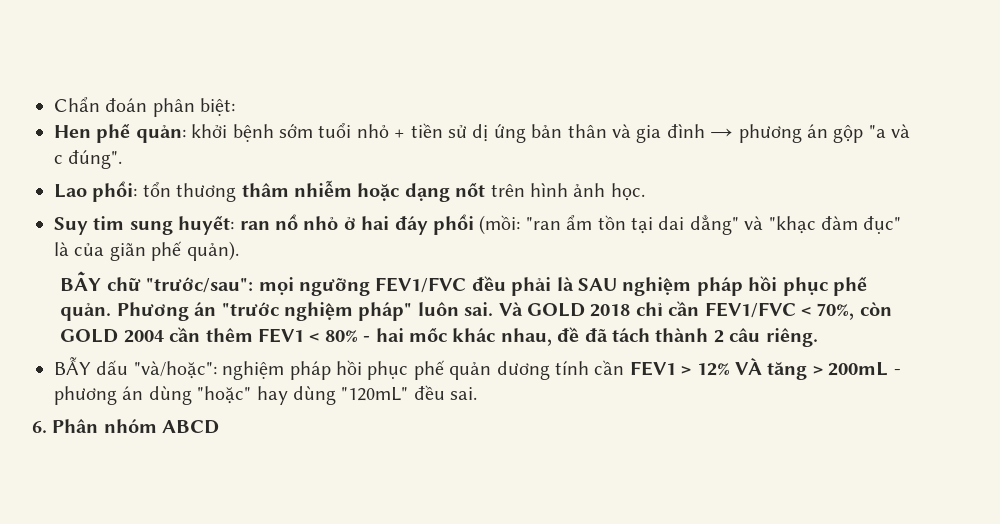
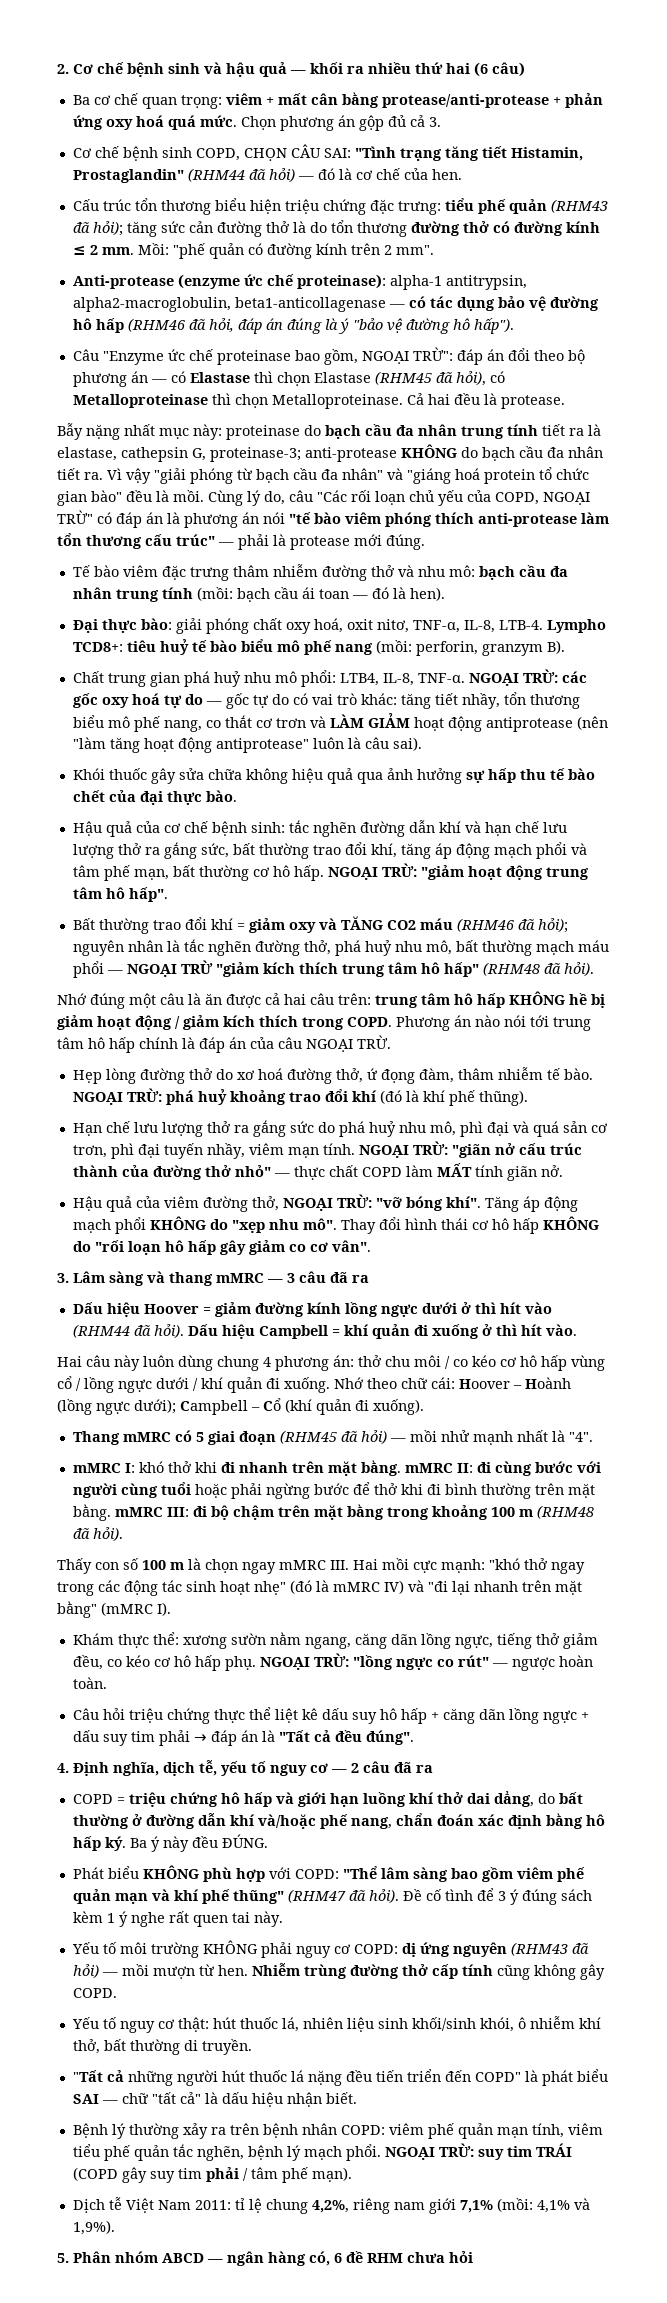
- Chẩn đoán phân biệt:
- Hen phế quản: khởi bệnh sớm tuổi nhỏ + tiền sử dị ứng bản thân và gia đình → phương án gộp "a và c đúng".
- Lao phổi: tổn thương thâm nhiễm hoặc dạng nốt trên hình ảnh học.
- Suy tim sung huyết: ran nổ nhỏ ở hai đáy phổi (mồi: "ran ẩm tồn tại dai dẳng" và "khạc đàm đục" là của giãn phế quản).
- BẪY chữ "trước/sau": mọi ngưỡng FEV1/FVC đều phải là SAU nghiệm pháp hồi phục phế quản. Phương án "trước nghiệm pháp" luôn sai. Và GOLD 2018 chỉ cần FEV1/FVC < 70%, còn GOLD 2004 cần thêm FEV1 < 80% - hai mốc khác nhau, đề đã tách thành 2 câu riêng.
- BẪY dấu "và/hoặc": nghiệm pháp hồi phục phế quản dương tính cần FEV1 > 12% VÀ tăng > 200mL - phương án dùng "hoặc" hay dùng "120mL" đều sai.
- 6. Phân nhóm ABCD
+ 2. Cơ chế bệnh sinh và hậu quả — khối ra nhiều thứ hai (6 câu)
+ Ba cơ chế quan trọng: viêm + mất cân bằng protease/anti-protease + phản ứng oxy hoá quá mức. Chọn phương án gộp đủ cả 3.
+ Cơ chế bệnh sinh COPD, CHỌN CÂU SAI: "Tình trạng tăng tiết Histamin, Prostaglandin" (RHM44 đã hỏi) — đó là cơ chế của hen.
+ Cấu trúc tổn thương biểu hiện triệu chứng đặc trưng: tiểu phế quản (RHM43 đã hỏi); tăng sức cản đường thở là do tổn thương đường thở có đường kính ≤ 2 mm. Mồi: "phế quản có đường kính trên 2 mm".
+ Anti-protease (enzyme ức chế proteinase): alpha-1 antitrypsin, alpha2-macroglobulin, beta1-anticollagenase — có tác dụng bảo vệ đường hô hấp (RHM46 đã hỏi, đáp án đúng là ý "bảo vệ đường hô hấp").
+ Câu "Enzyme ức chế proteinase bao gồm, NGOẠI TRỪ": đáp án đổi theo bộ phương án — có Elastase thì chọn Elastase (RHM45 đã hỏi), có Metalloproteinase thì chọn Metalloproteinase. Cả hai đều là protease.
+ Bẫy nặng nhất mục này: proteinase do bạch cầu đa nhân trung tính tiết ra là elastase, cathepsin G, proteinase-3; anti-protease KHÔNG do bạch cầu đa nhân tiết ra. Vì vậy "giải phóng từ bạch cầu đa nhân" và "giáng hoá protein tổ chức gian bào" đều là mồi. Cùng lý do, câu "Các rối loạn chủ yếu của COPD, NGOẠI TRỪ" có đáp án là phương án nói "tế bào viêm phóng thích anti-protease làm tổn thương cấu trúc" — phải là protease mới đúng.
+ Tế bào viêm đặc trưng thâm nhiễm đường thở và nhu mô: bạch cầu đa nhân trung tính (mồi: bạch cầu ái toan — đó là hen).
+ Đại thực bào: giải phóng chất oxy hoá, oxit nitơ, TNF-α, IL-8, LTB-4. Lympho TCD8+: tiêu huỷ tế bào biểu mô phế nang (mồi: perforin, granzym B).
+ Chất trung gian phá huỷ nhu mô phổi: LTB4, IL-8, TNF-α. NGOẠI TRỪ: các gốc oxy hoá tự do — gốc tự do có vai trò khác: tăng tiết nhầy, tổn thương biểu mô phế nang, co thắt cơ trơn và LÀM GIẢM hoạt động antiprotease (nên "làm tăng hoạt động antiprotease" luôn là câu sai).
+ Khói thuốc gây sửa chữa không hiệu quả qua ảnh hưởng sự hấp thu tế bào chết của đại thực bào.
+ Hậu quả của cơ chế bệnh sinh: tắc nghẽn đường dẫn khí và hạn chế lưu lượng thở ra gắng sức, bất thường trao đổi khí, tăng áp động mạch phổi và tâm phế mạn, bất thường cơ hô hấp. NGOẠI TRỪ: "giảm hoạt động trung tâm hô hấp".
+ Bất thường trao đổi khí = giảm oxy và TĂNG CO2 máu (RHM46 đã hỏi); nguyên nhân là tắc nghẽn đường thở, phá huỷ nhu mô, bất thường mạch máu phổi — NGOẠI TRỪ "giảm kích thích trung tâm hô hấp" (RHM48 đã hỏi).
+ Nhớ đúng một câu là ăn được cả hai câu trên: trung tâm hô hấp KHÔNG hề bị giảm hoạt động / giảm kích thích trong COPD. Phương án nào nói tới trung tâm hô hấp chính là đáp án của câu NGOẠI TRỪ.
+ Hẹp lòng đường thở do xơ hoá đường thở, ứ đọng đàm, thâm nhiễm tế bào. NGOẠI TRỪ: phá huỷ khoảng trao đổi khí (đó là khí phế thũng).
+ Hạn chế lưu lượng thở ra gắng sức do phá huỷ nhu mô, phì đại và quá sản cơ trơn, phì đại tuyến nhầy, viêm mạn tính. NGOẠI TRỪ: "giãn nở cấu trúc thành của đường thở nhỏ" — thực chất COPD làm MẤT tính giãn nở.
+ Hậu quả của viêm đường thở, NGOẠI TRỪ: "vỡ bóng khí". Tăng áp động mạch phổi KHÔNG do "xẹp nhu mô". Thay đổi hình thái cơ hô hấp KHÔNG do "rối loạn hô hấp gây giảm co cơ vân".
+ 3. Lâm sàng và thang mMRC — 3 câu đã ra
+ Dấu hiệu Hoover = giảm đường kính lồng ngực dưới ở thì hít vào (RHM44 đã hỏi). Dấu hiệu Campbell = khí quản đi xuống ở thì hít vào.
+ Hai câu này luôn dùng chung 4 phương án: thở chu môi / co kéo cơ hô hấp vùng cổ / lồng ngực dưới / khí quản đi xuống. Nhớ theo chữ cái: Hoover – Hoành (lồng ngực dưới); Campbell – Cổ (khí quản đi xuống).
+ Thang mMRC có 5 giai đoạn (RHM45 đã hỏi) — mồi nhử mạnh nhất là "4".
+ mMRC I: khó thở khi đi nhanh trên mặt bằng. mMRC II: đi cùng bước với người cùng tuổi hoặc phải ngừng bước để thở khi đi bình thường trên mặt bằng. mMRC III: đi bộ chậm trên mặt bằng trong khoảng 100 m (RHM48 đã hỏi).
+ Thấy con số 100 m là chọn ngay mMRC III. Hai mồi cực mạnh: "khó thở ngay trong các động tác sinh hoạt nhẹ" (đó là mMRC IV) và "đi lại nhanh trên mặt bằng" (mMRC I).
+ Khám thực thể: xương sườn nằm ngang, căng dãn lồng ngực, tiếng thở giảm đều, co kéo cơ hô hấp phụ. NGOẠI TRỪ: "lồng ngực co rút" — ngược hoàn toàn.
+ Câu hỏi triệu chứng thực thể liệt kê dấu suy hô hấp + căng dãn lồng ngực + dấu suy tim phải → đáp án là "Tất cả đều đúng".
+ 4. Định nghĩa, dịch tễ, yếu tố nguy cơ — 2 câu đã ra
+ COPD = triệu chứng hô hấp và giới hạn luồng khí thở dai dẳng, do bất thường ở đường dẫn khí và/hoặc phế nang, chẩn đoán xác định bằng hô hấp ký. Ba ý này đều ĐÚNG.
+ Phát biểu KHÔNG phù hợp với COPD: "Thể lâm sàng bao gồm viêm phế quản mạn và khí phế thũng" (RHM47 đã hỏi). Đề cố tình để 3 ý đúng sách kèm 1 ý nghe rất quen tai này.
+ Yếu tố môi trường KHÔNG phải nguy cơ COPD: dị ứng nguyên (RHM43 đã hỏi) — mồi mượn từ hen. Nhiễm trùng đường thở cấp tính cũng không gây COPD.
+ Yếu tố nguy cơ thật: hút thuốc lá, nhiên liệu sinh khối/sinh khói, ô nhiễm khí thở, bất thường di truyền.
+ "Tất cả những người hút thuốc lá nặng đều tiến triển đến COPD" là phát biểu SAI — chữ "tất cả" là dấu hiệu nhận biết.
+ Bệnh lý thường xảy ra trên bệnh nhân COPD: viêm phế quản mạn tính, viêm tiểu phế quản tắc nghẽn, bệnh lý mạch phổi. NGOẠI TRỪ: suy tim TRÁI (COPD gây suy tim phải / tâm phế mạn).
+ Dịch tễ Việt Nam 2011: tỉ lệ chung 4,2%, riêng nam giới 7,1% (mồi: 4,1% và 1,9%).
+ 5. Phân nhóm ABCD — ngân hàng có, 6 đề RHM chưa hỏi

